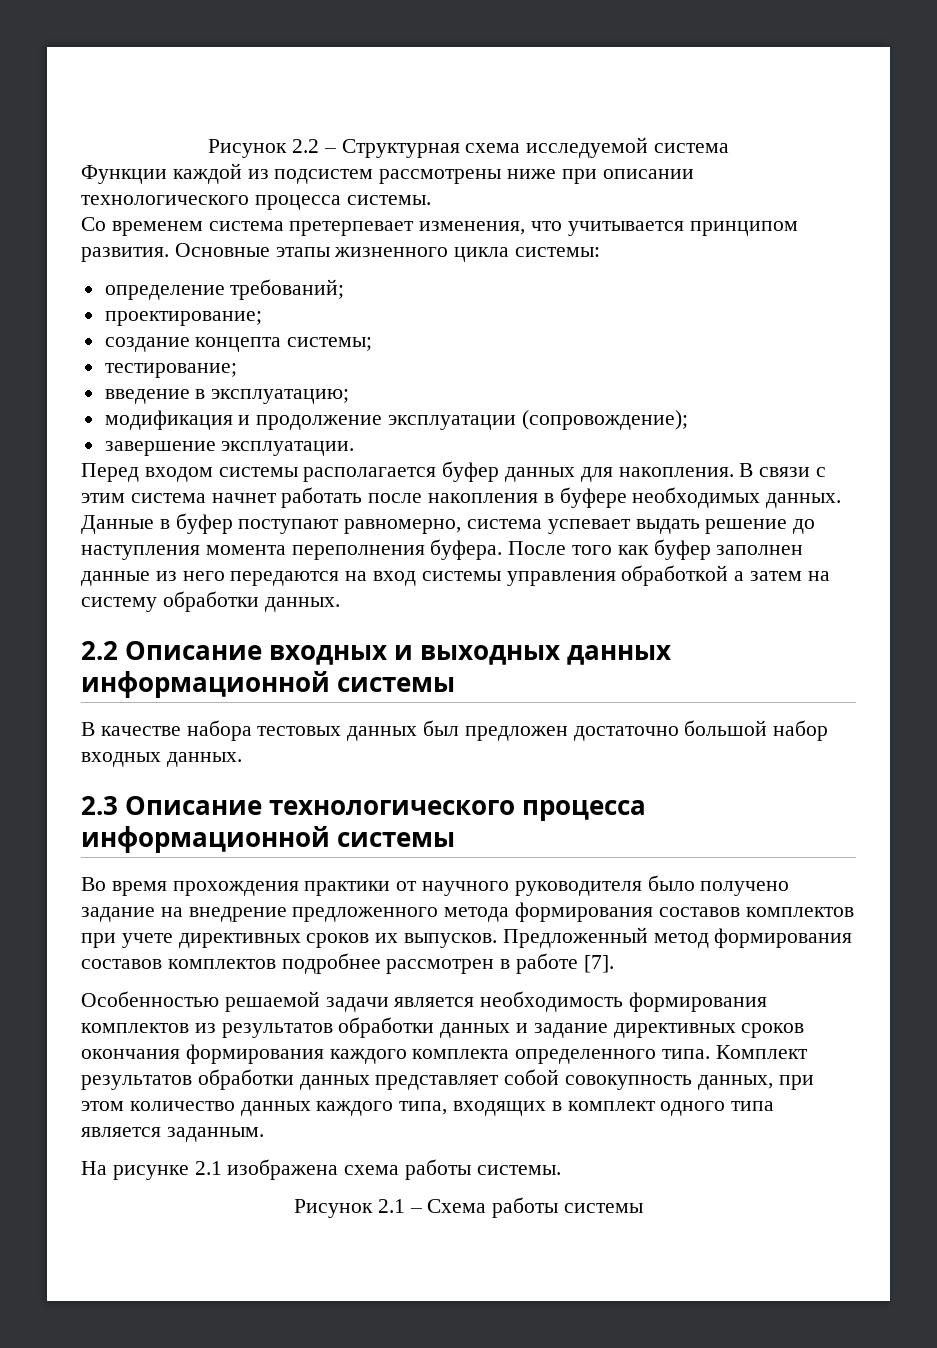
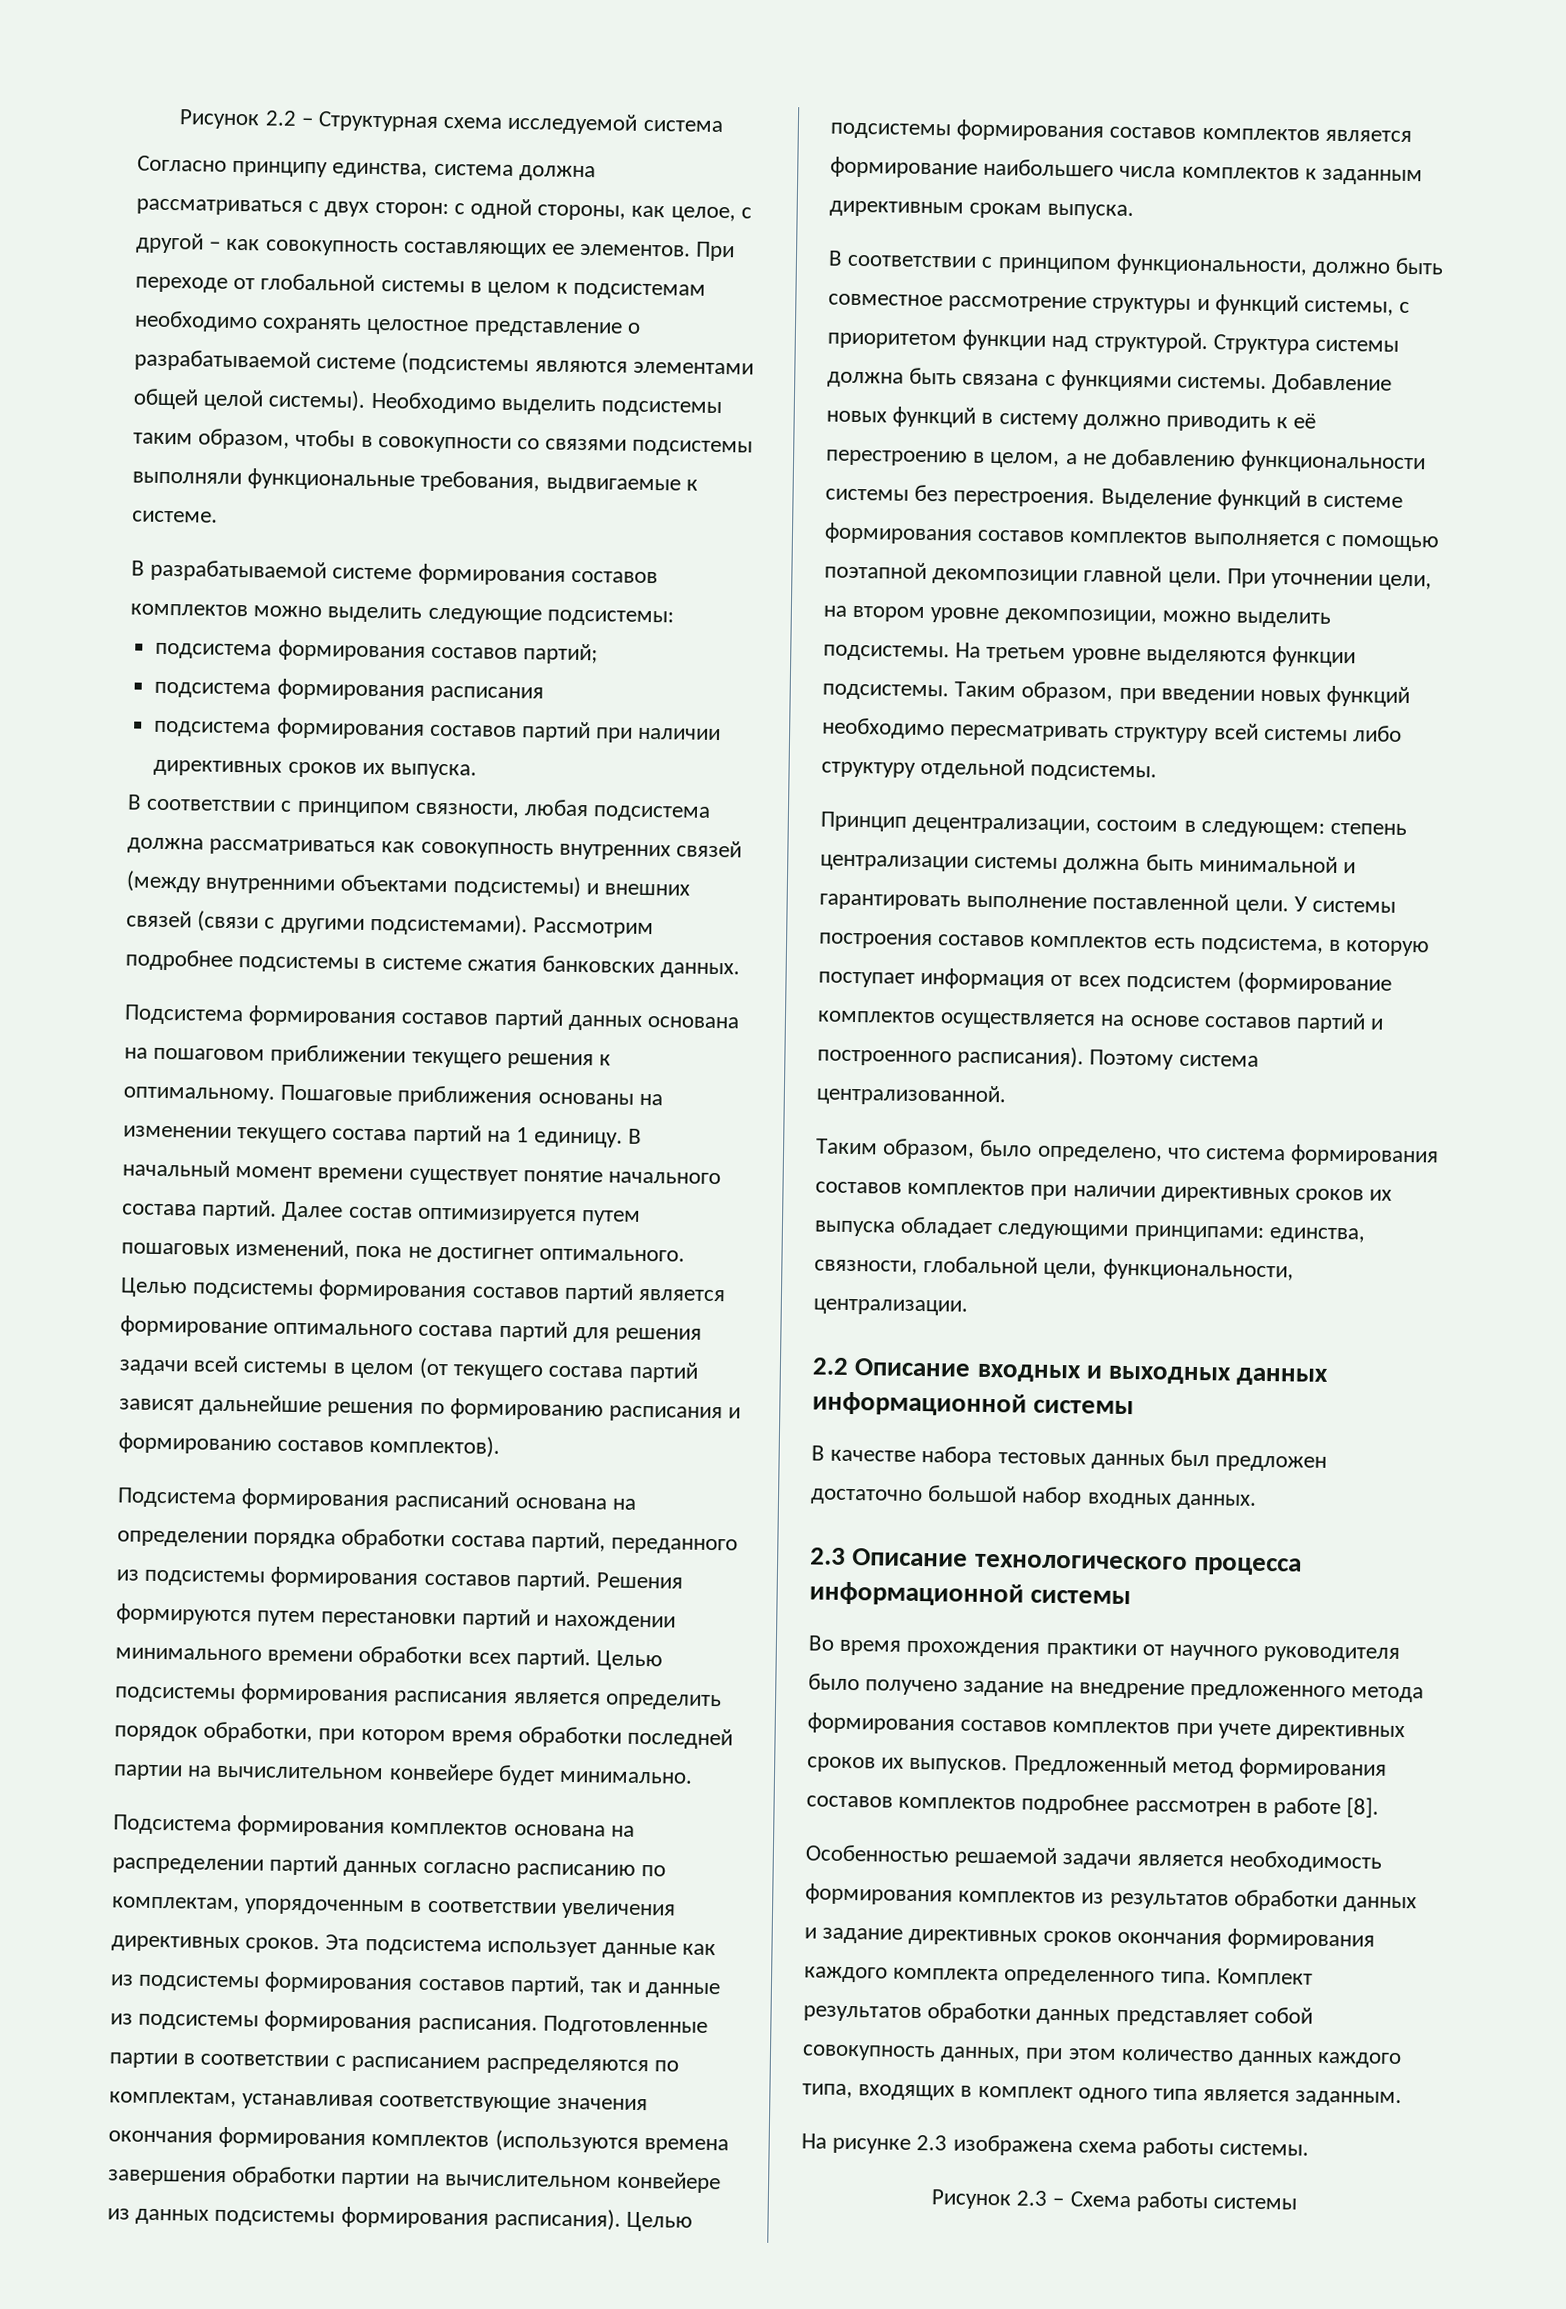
- Функции каждой из подсистем рассмотрены ниже при описании технологического процесса системы.
- Со временем система претерпевает изменения, что учитывается принципом развития. Основные этапы жизненного цикла системы:
- определение требований;
- проектирование;
- создание концепта системы;
- тестирование;
- введение в эксплуатацию;
- модификация и продолжение эксплуатации (сопровождение);
- завершение эксплуатации.
- Перед входом системы располагается буфер данных для накопления. В связи с этим система начнет работать после накопления в буфере необходимых данных. Данные в буфер поступают равномерно, система успевает выдать решение до наступления момента переполнения буфера. После того как буфер заполнен данные из него передаются на вход системы управления обработкой а затем на систему обработки данных.
+ Согласно принципу единства, система должна рассматриваться с двух сторон: с одной стороны, как целое, с другой – как совокупность составляющих ее элементов. При переходе от глобальной системы в целом к подсистемам необходимо сохранять целостное представление о разрабатываемой системе (подсистемы являются элементами общей целой системы). Необходимо выделить подсистемы таким образом, чтобы в совокупности со связями подсистемы выполняли функциональные требования, выдвигаемые к системе.
+ В разрабатываемой системе формирования составов комплектов можно выделить следующие подсистемы:
+ подсистема формирования составов партий;
+ подсистема формирования расписания
+ подсистема формирования составов партий при наличии директивных сроков их выпуска.
+ В соответствии с принципом связности, любая подсистема должна рассматриваться как совокупность внутренних связей (между внутренними объектами подсистемы) и внешних связей (связи с другими подсистемами). Рассмотрим подробнее подсистемы в системе сжатия банковских данных.
+ Подсистема формирования составов партий данных основана на пошаговом приближении текущего решения к оптимальному. Пошаговые приближения основаны на изменении текущего состава партий на 1 единицу. В начальный момент времени существует понятие начального состава партий. Далее состав оптимизируется путем пошаговых изменений, пока не достигнет оптимального. Целью подсистемы формирования составов партий является формирование оптимального состава партий для решения задачи всей системы в целом (от текущего состава партий зависят дальнейшие решения по формированию расписания и формированию составов комплектов).
+ Подсистема формирования расписаний основана на определении порядка обработки состава партий, переданного из подсистемы формирования составов партий. Решения формируются путем перестановки партий и нахождении минимального времени обработки всех партий. Целью подсистемы формирования расписания является определить порядок обработки, при котором время обработки последней партии на вычислительном конвейере будет минимально.
+ Подсистема формирования комплектов основана на распределении партий данных согласно расписанию по комплектам, упорядоченным в соответствии увеличения директивных сроков. Эта подсистема использует данные как из подсистемы формирования составов партий, так и данные из подсистемы формирования расписания. Подготовленные партии в соответствии с расписанием распределяются по комплектам, устанавливая соответствующие значения окончания формирования комплектов (используются времена завершения обработки партии на вычислительном конвейере из данных подсистемы формирования расписания). Целью подсистемы формирования составов комплектов является формирование наибольшего числа комплектов к заданным директивным срокам выпуска.
+ В соответствии с принципом функциональности, должно быть совместное рассмотрение структуры и функций системы, с приоритетом функции над структурой. Структура системы должна быть связана с функциями системы. Добавление новых функций в систему должно приводить к её перестроению в целом, а не добавлению функциональности системы без перестроения. Выделение функций в системе формирования составов комплектов выполняется с помощью поэтапной декомпозиции главной цели. При уточнении цели, на втором уровне декомпозиции, можно выделить подсистемы. На третьем уровне выделяются функции подсистемы. Таким образом, при введении новых функций необходимо пересматривать структуру всей системы либо структуру отдельной подсистемы.
+ Принцип децентрализации, состоим в следующем: степень централизации системы должна быть минимальной и гарантировать выполнение поставленной цели. У системы построения составов комплектов есть подсистема, в которую поступает информация от всех подсистем (формирование комплектов осуществляется на основе составов партий и построенного расписания). Поэтому система централизованной.
+ Таким образом, было определено, что система формирования составов комплектов при наличии директивных сроков их выпуска обладает следующими принципами: единства, связности, глобальной цели, функциональности, централизации.
- Предложенный метод формирования составов комплектов подробнее рассмотрен в работе [7].
+ Предложенный метод формирования составов комплектов подробнее рассмотрен в работе [8].
- На рисунке 2.1 изображена схема работы системы.
+ На рисунке 2.3 изображена схема работы системы.
- Рисунок 2.1 – Схема работы системы
+ Рисунок 2.3 – Схема работы системы

